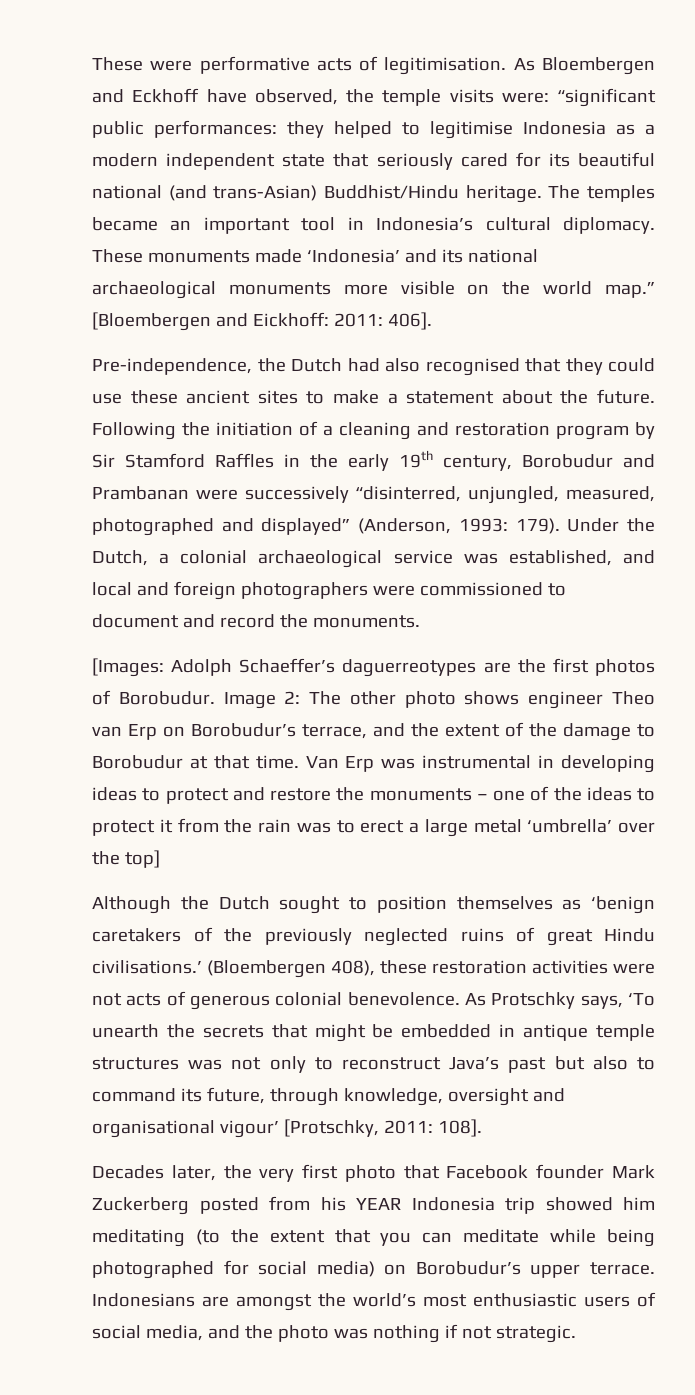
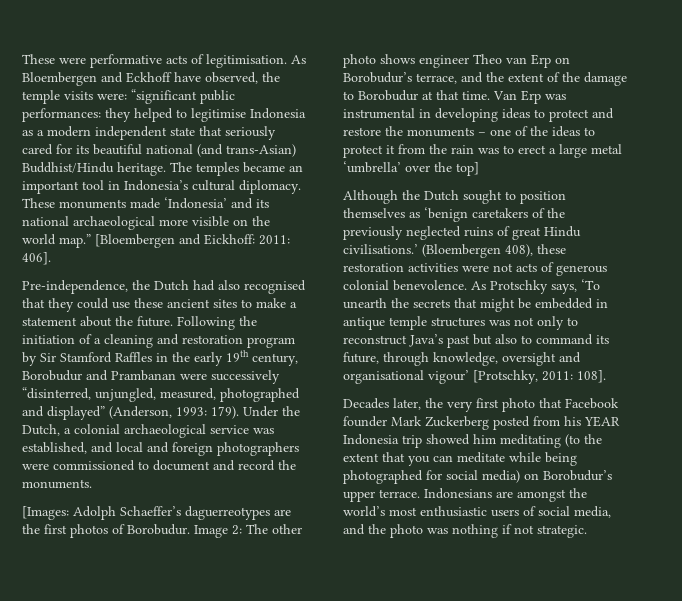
- These monuments made ‘Indonesia’ and its national archaeological monuments more visible on the world map.”
+ These monuments made ‘Indonesia’ and its national archaeological more visible on the world map.”

